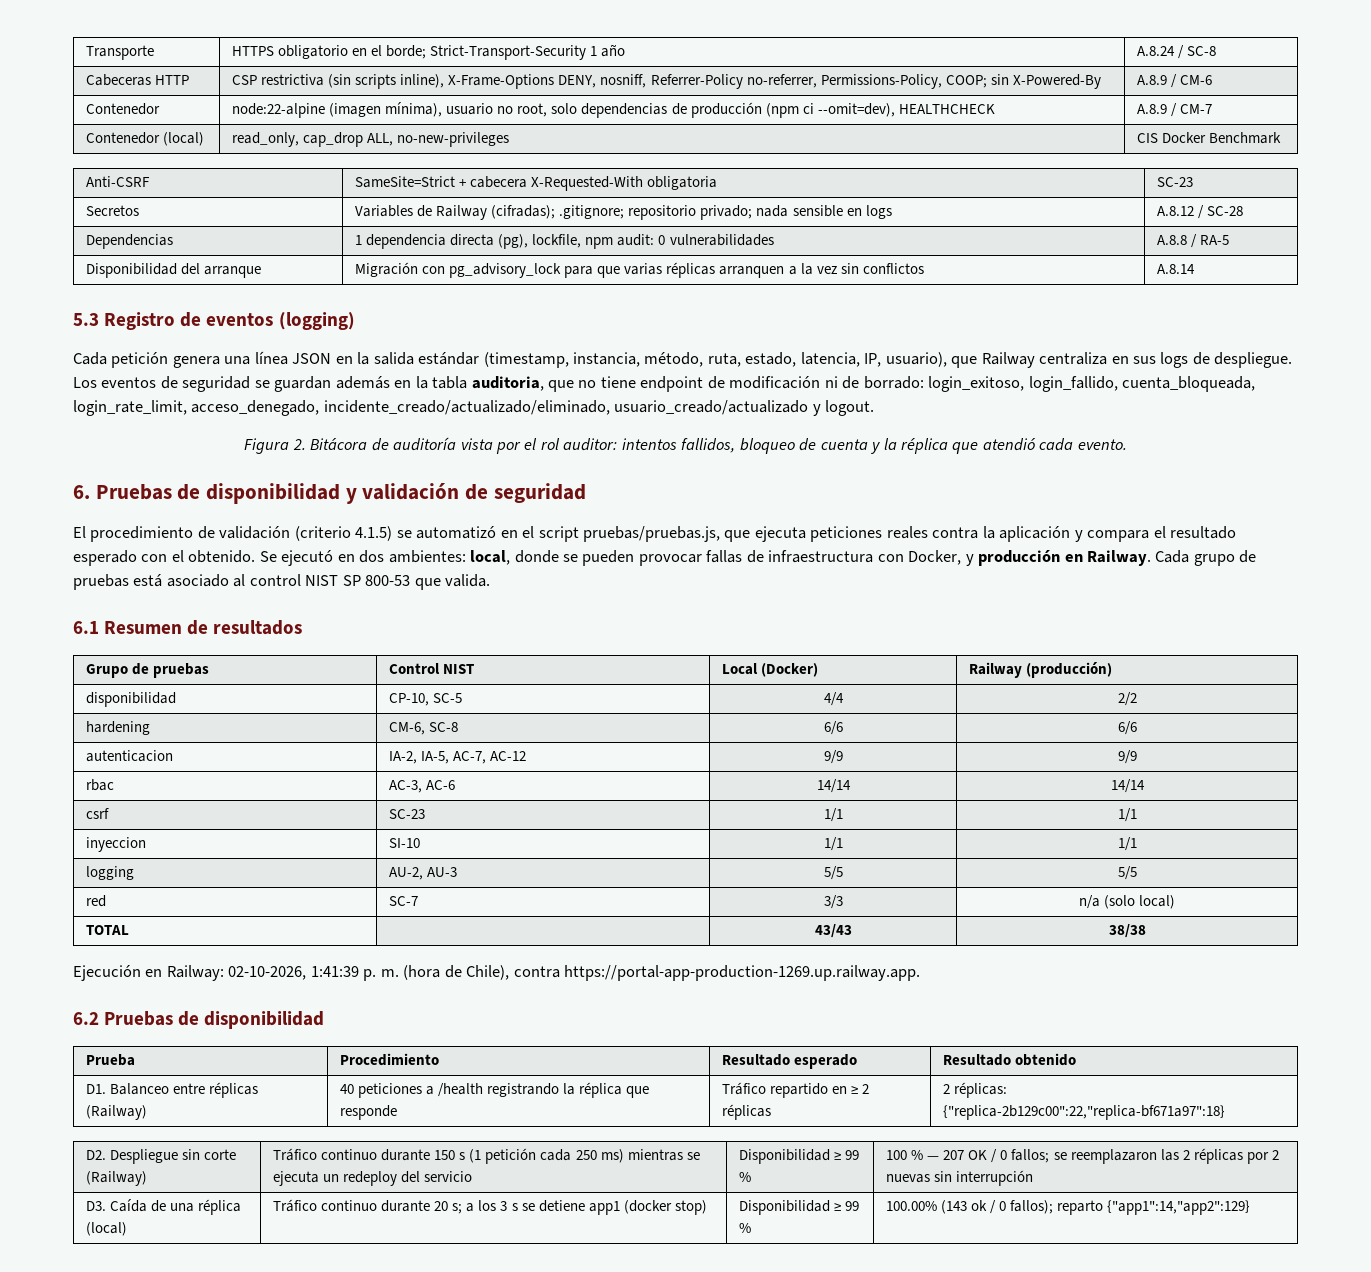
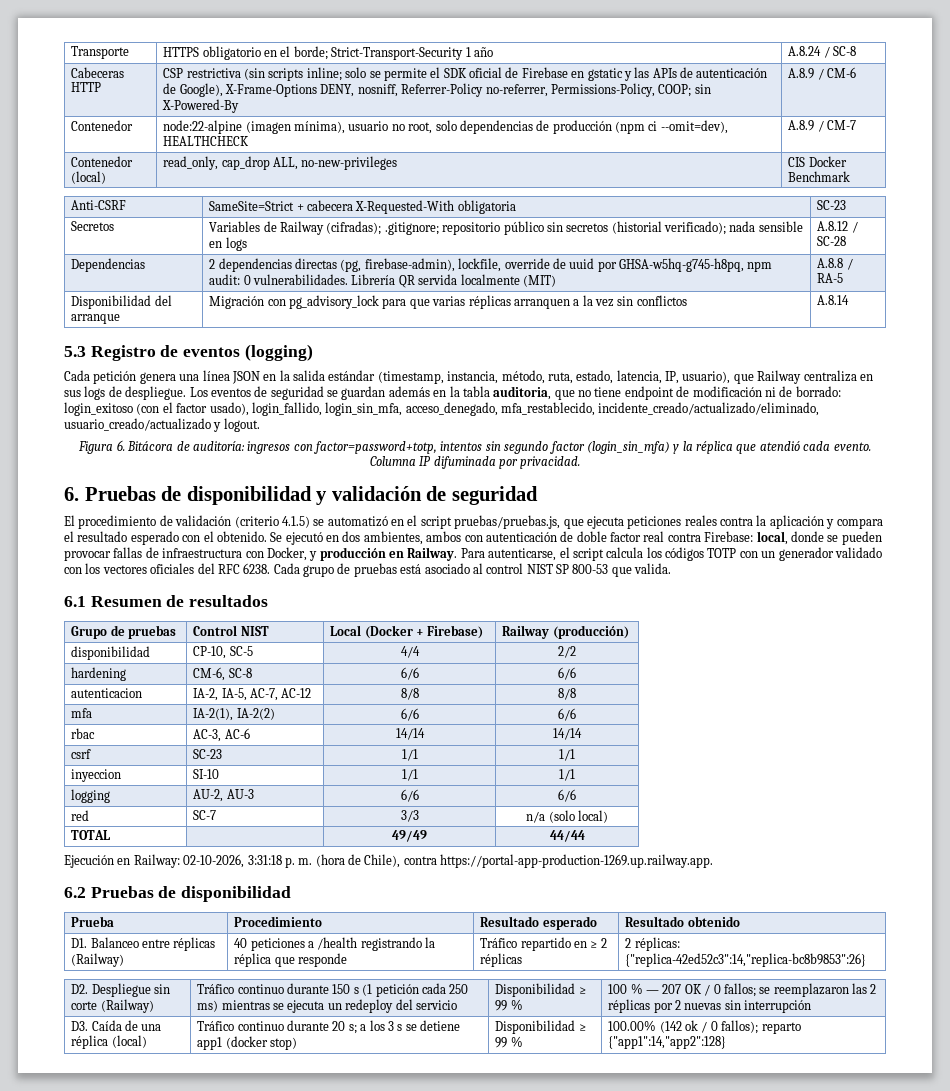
- Cabeceras HTTP | CSP restrictiva (sin scripts inline), X-Frame-Options DENY, nosniff, Referrer-Policy no-referrer, Permissions-Policy, COOP; sin X-Powered-By | A.8.9 / CM-6
+ Cabeceras HTTP | CSP restrictiva (sin scripts inline; solo se permite el SDK oficial de Firebase en gstatic y las APIs de autenticación de Google), X-Frame-Options DENY, nosniff, Referrer-Policy no-referrer, Permissions-Policy, COOP; sin X-Powered-By | A.8.9 / CM-6
- Secretos | Variables de Railway (cifradas); .gitignore; repositorio privado; nada sensible en logs | A.8.12 / SC-28
+ Secretos | Variables de Railway (cifradas); .gitignore; repositorio público sin secretos (historial verificado); nada sensible en logs | A.8.12 / SC-28
- Dependencias | 1 dependencia directa (pg), lockfile, npm audit: 0 vulnerabilidades | A.8.8 / RA-5
+ Dependencias | 2 dependencias directas (pg, firebase-admin), lockfile, override de uuid por GHSA-w5hq-g745-h8pq, npm audit: 0 vulnerabilidades. Librería QR servida localmente (MIT) | A.8.8 / RA-5
- Los eventos de seguridad se guardan además en la tabla auditoria, que no tiene endpoint de modificación ni de borrado: login_exitoso, login_fallido, cuenta_bloqueada, login_rate_limit, acceso_denegado, incidente_creado/actualizado/eliminado, usuario_creado/actualizado y logout.
+ Los eventos de seguridad se guardan además en la tabla auditoria, que no tiene endpoint de modificación ni de borrado: login_exitoso (con el factor usado), login_fallido, login_sin_mfa, acceso_denegado, mfa_restablecido, incidente_creado/actualizado/eliminado, usuario_creado/actualizado y logout.
- Figura 2. Bitácora de auditoría vista por el rol auditor: intentos fallidos, bloqueo de cuenta y la réplica que atendió cada evento.
+ Figura 6. Bitácora de auditoría: ingresos con factor=password+totp, intentos sin segundo factor (login_sin_mfa) y la réplica que atendió cada evento. Columna IP difuminada por privacidad.
- Se ejecutó en dos ambientes: local, donde se pueden provocar fallas de infraestructura con Docker, y producción en Railway.
+ Se ejecutó en dos ambientes, ambos con autenticación de doble factor real contra Firebase: local, donde se pueden provocar fallas de infraestructura con Docker, y producción en Railway.
+ Para autenticarse, el script calcula los códigos TOTP con un generador validado con los vectores oficiales del RFC 6238.
- Grupo de pruebas | Control NIST | Local (Docker) | Railway (producción)
+ Grupo de pruebas | Control NIST | Local (Docker + Firebase) | Railway (producción)
- autenticacion | IA-2, IA-5, AC-7, AC-12 | 9/9 | 9/9
+ autenticacion | IA-2, IA-5, AC-7, AC-12 | 8/8 | 8/8
+ mfa | IA-2(1), IA-2(2) | 6/6 | 6/6
- logging | AU-2, AU-3 | 5/5 | 5/5
+ logging | AU-2, AU-3 | 6/6 | 6/6
- TOTAL | | 43/43 | 38/38
+ TOTAL | | 49/49 | 44/44
- Ejecución en Railway: 02-10-2026, 1:41:39 p. m.
+ Ejecución en Railway: 02-10-2026, 3:31:18 p. m.
- D1. Balanceo entre réplicas (Railway) | 40 peticiones a /health registrando la réplica que responde | Tráfico repartido en ≥ 2 réplicas | 2 réplicas: {"replica-2b129c00":22,"replica-bf671a97":18}
+ D1. Balanceo entre réplicas (Railway) | 40 peticiones a /health registrando la réplica que responde | Tráfico repartido en ≥ 2 réplicas | 2 réplicas: {"replica-42ed52c3":14,"replica-bc8b9853":26}
- D3. Caída de una réplica (local) | Tráfico continuo durante 20 s; a los 3 s se detiene app1 (docker stop) | Disponibilidad ≥ 99 % | 100.00% (143 ok / 0 fallos); reparto {"app1":14,"app2":129}
+ D3. Caída de una réplica (local) | Tráfico continuo durante 20 s; a los 3 s se detiene app1 (docker stop) | Disponibilidad ≥ 99 % | 100.00% (142 ok / 0 fallos); reparto {"app1":14,"app2":128}

